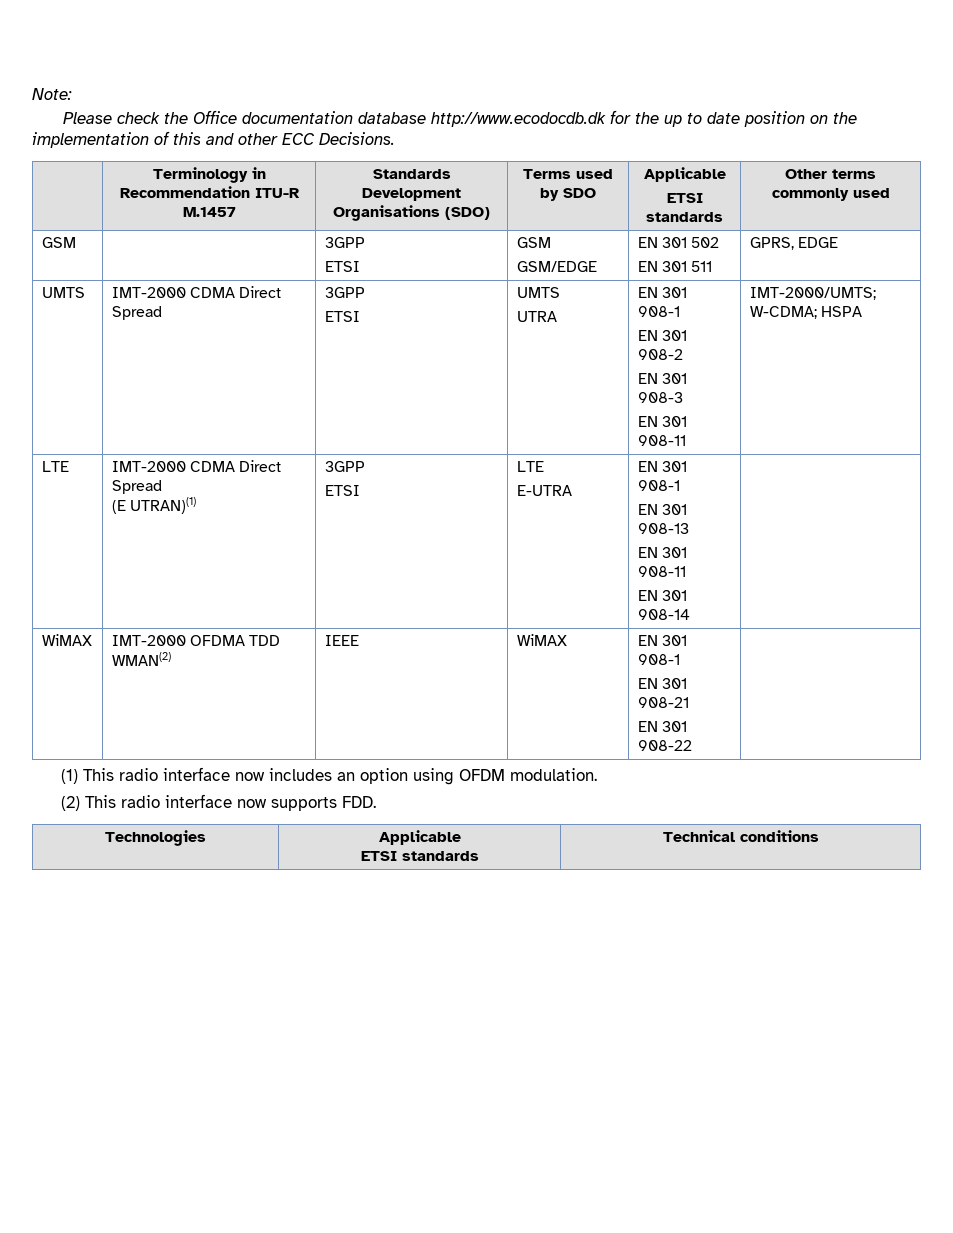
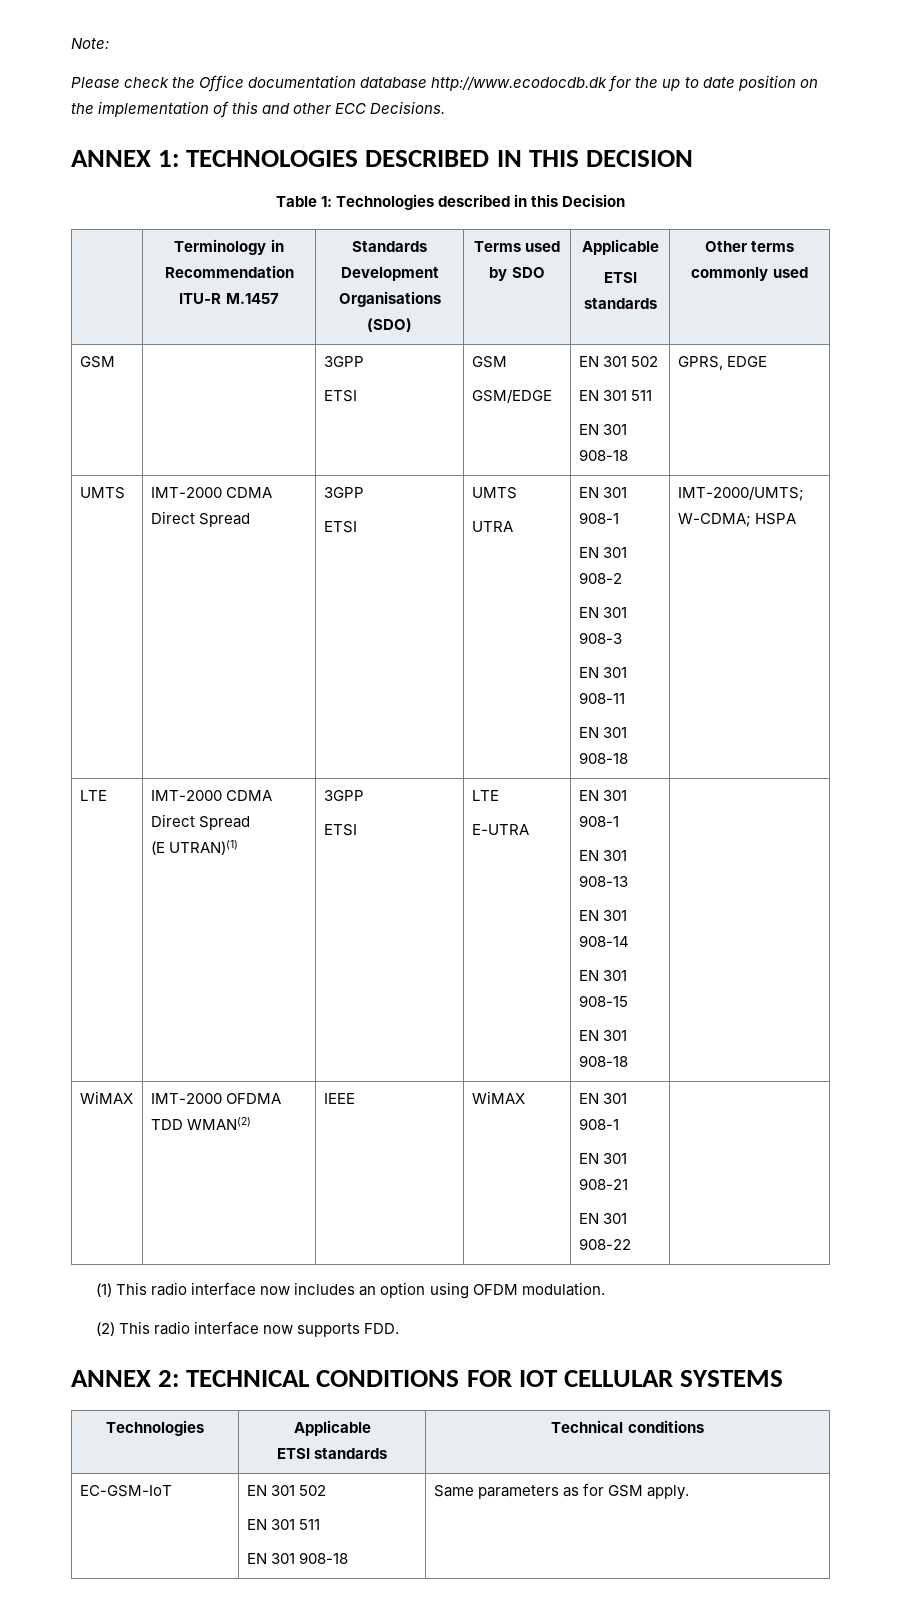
+ ANNEX 1: TECHNOLOGIES DESCRIBED IN THIS DECISION
+ Table 1: Technologies described in this Decision
  GSM | | 3GPP
  ETSI | GSM
  GSM/EDGE | EN 301 502
- EN 301 511 | GPRS, EDGE
+ EN 301 511
+ EN 301 908-18 | GPRS, EDGE
  UMTS | IMT-2000 CDMA Direct Spread | 3GPP
  ETSI | UMTS
  UTRA | EN 301 908-1
  EN 301 908-2
  EN 301 908-3
- EN 301 908-11 | IMT-2000/UMTS; W-CDMA; HSPA
+ EN 301 908-11
+ EN 301 908-18 | IMT-2000/UMTS; W-CDMA; HSPA
  LTE | IMT-2000 CDMA Direct Spread
  (E UTRAN)(1) | 3GPP
  ETSI | LTE
  E-UTRA | EN 301 908-1
  EN 301 908-13
- EN 301 908-11
- EN 301 908-14 |
+ EN 301 908-14
+ EN 301 908-15
+ EN 301 908-18 |
+ ANNEX 2: TECHNICAL CONDITIONS FOR IOT CELLULAR SYSTEMS
+ EC-GSM-IoT | EN 301 502
+ EN 301 511
+ EN 301 908-18 | Same parameters as for GSM apply.

